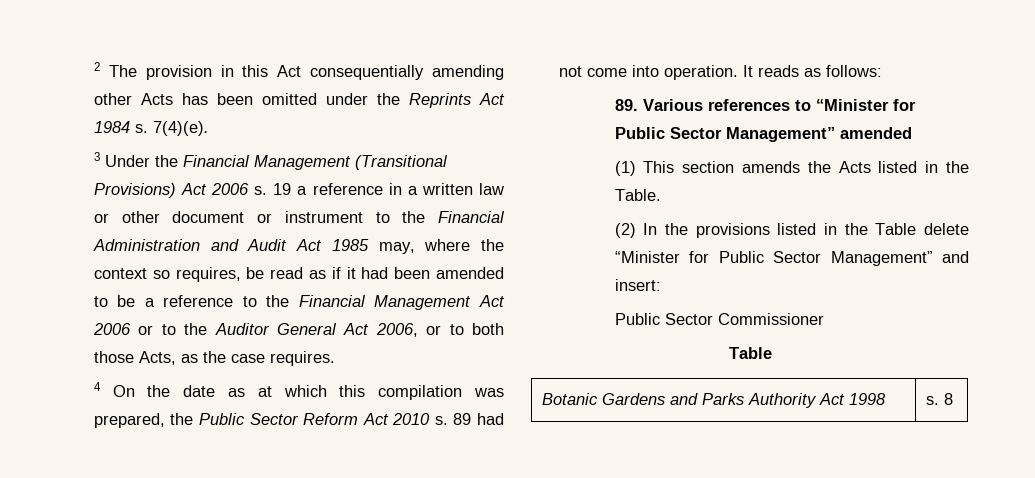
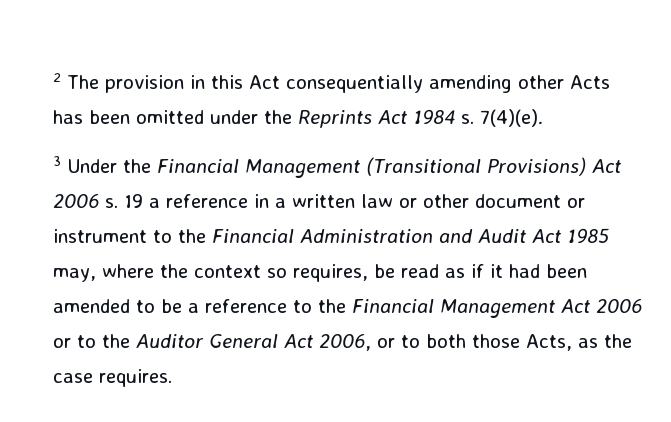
- 4 On the date as at which this compilation was prepared, the Public Sector Reform Act 2010 s. 89 had not come into operation. It reads as follows:
- 89. Various references to “Minister for Public Sector Management” amended
- (1) This section amends the Acts listed in the Table.
- (2) In the provisions listed in the Table delete “Minister for Public Sector Management” and insert:
- Public Sector Commissioner
- Table
- Botanic Gardens and Parks Authority Act 1998 | s. 8

